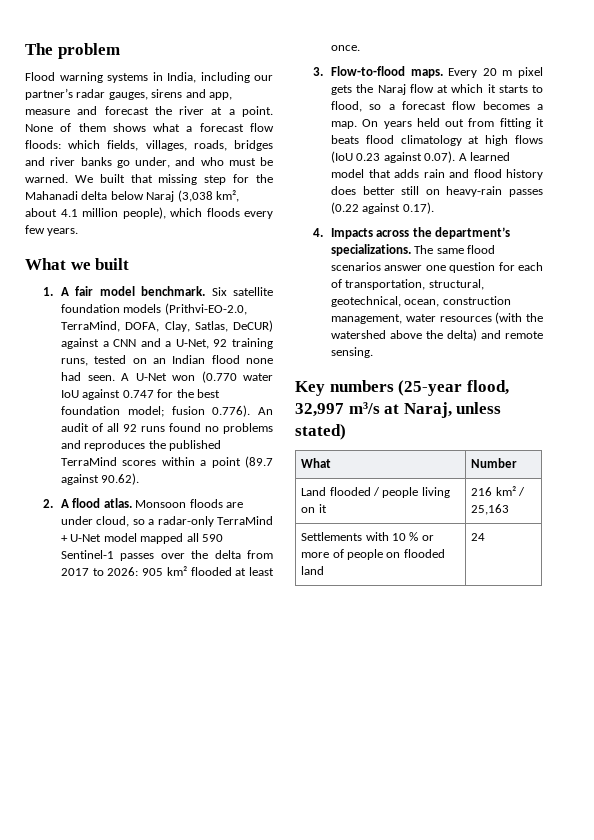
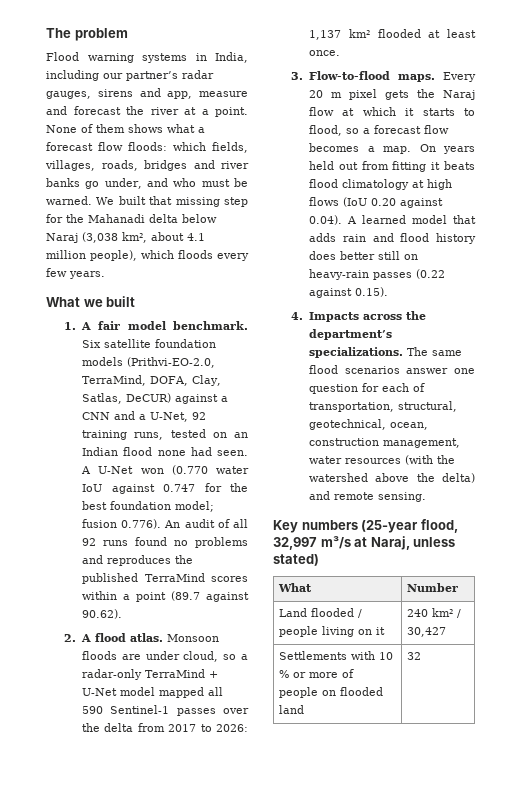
- Monsoon floods are under cloud, so a radar-only TerraMind + U-Net model mapped all 590 Sentinel-1 passes over the delta from 2017 to 2026: 905 km² flooded at least once.
+ Monsoon floods are under cloud, so a radar-only TerraMind + U-Net model mapped all 590 Sentinel-1 passes over the delta from 2017 to 2026: 1,137 km² flooded at least once.
- On years held out from fitting it beats flood climatology at high flows (IoU 0.23 against 0.07). A learned model that adds rain and flood history does better still on heavy-rain passes (0.22 against 0.17).
+ On years held out from fitting it beats flood climatology at high flows (IoU 0.20 against 0.04). A learned model that adds rain and flood history does better still on heavy-rain passes (0.22 against 0.15).
- Land flooded / people living on it | 216 km² / 25,163
+ Land flooded / people living on it | 240 km² / 30,427
- Settlements with 10 % or more of people on flooded land | 24
+ Settlements with 10 % or more of people on flooded land | 32

